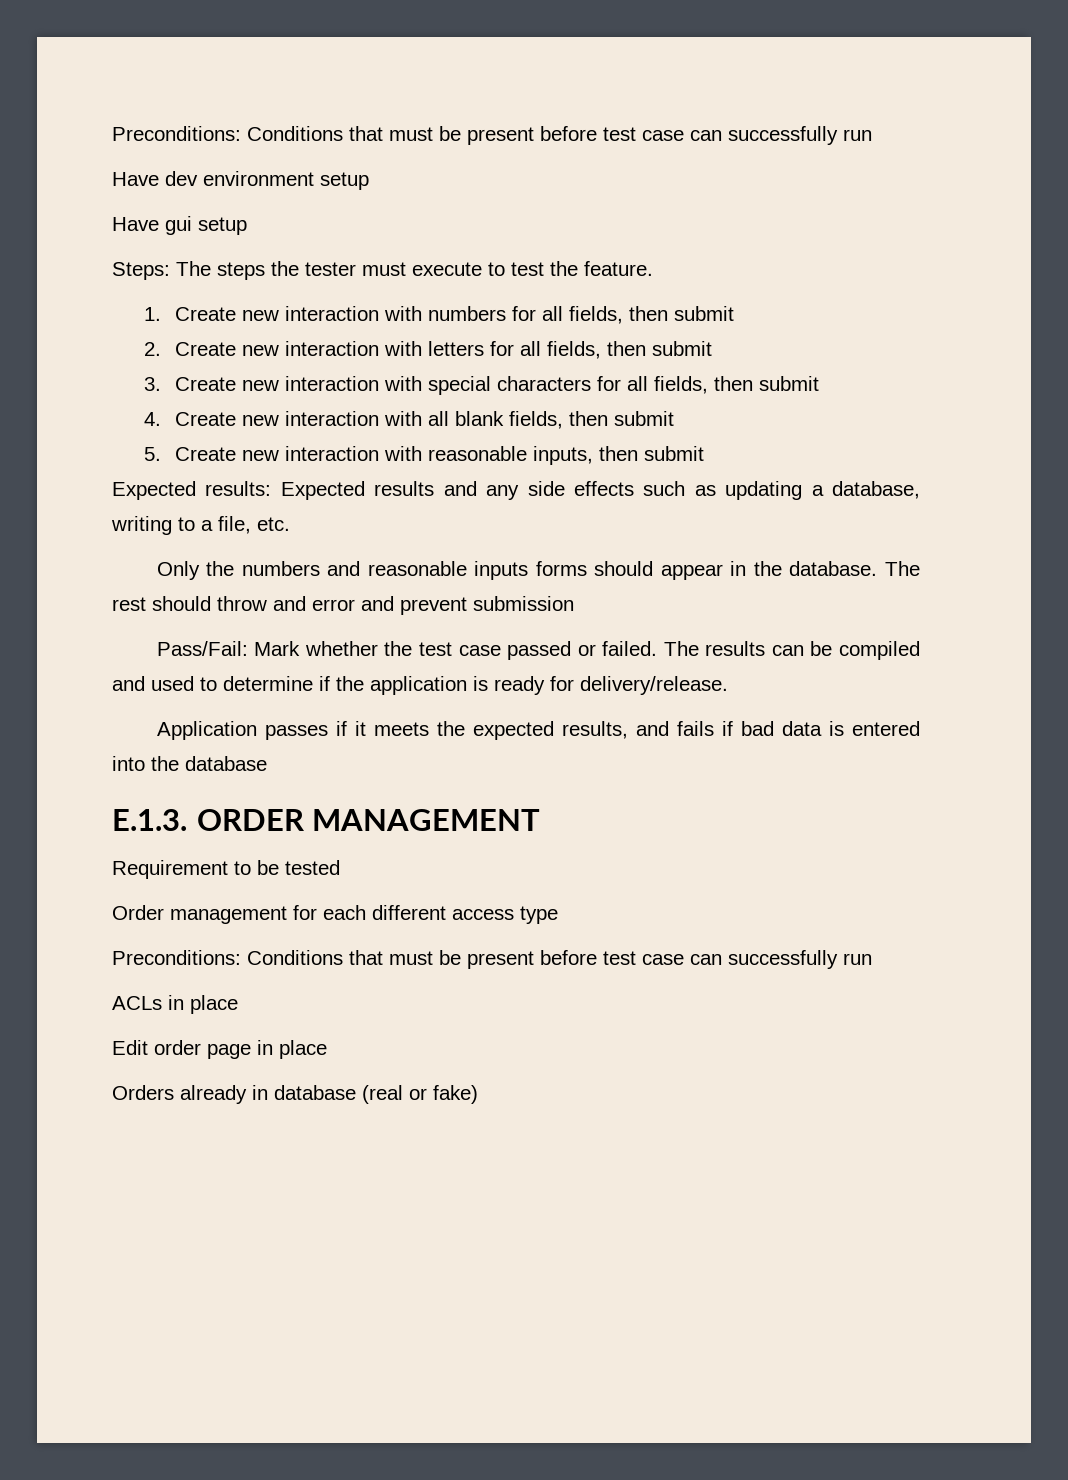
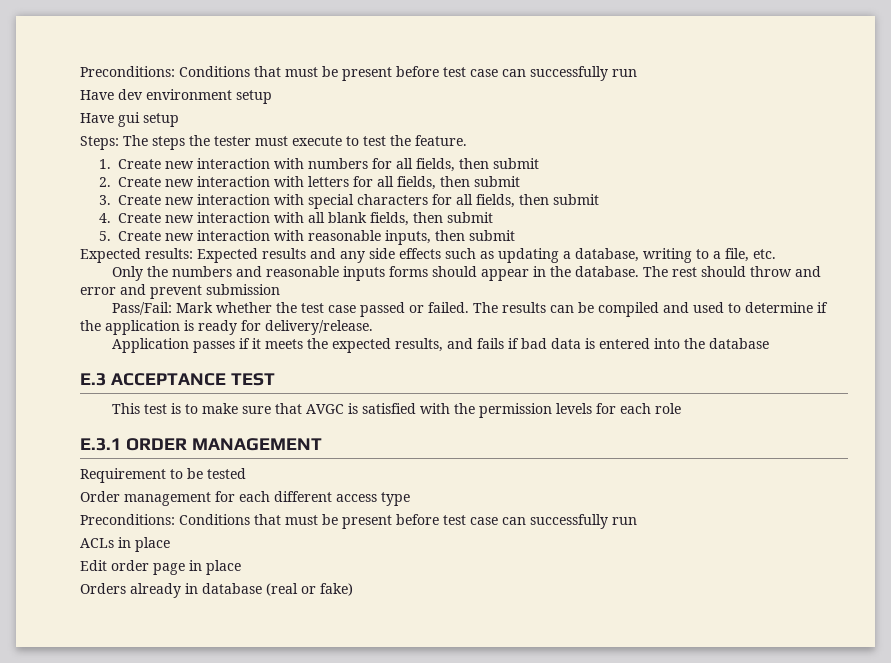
- E.1.3. ORDER MANAGEMENT
+ E.3 ACCEPTANCE TEST
+ This test is to make sure that AVGC is satisfied with the permission levels for each role
+ E.3.1 ORDER MANAGEMENT

